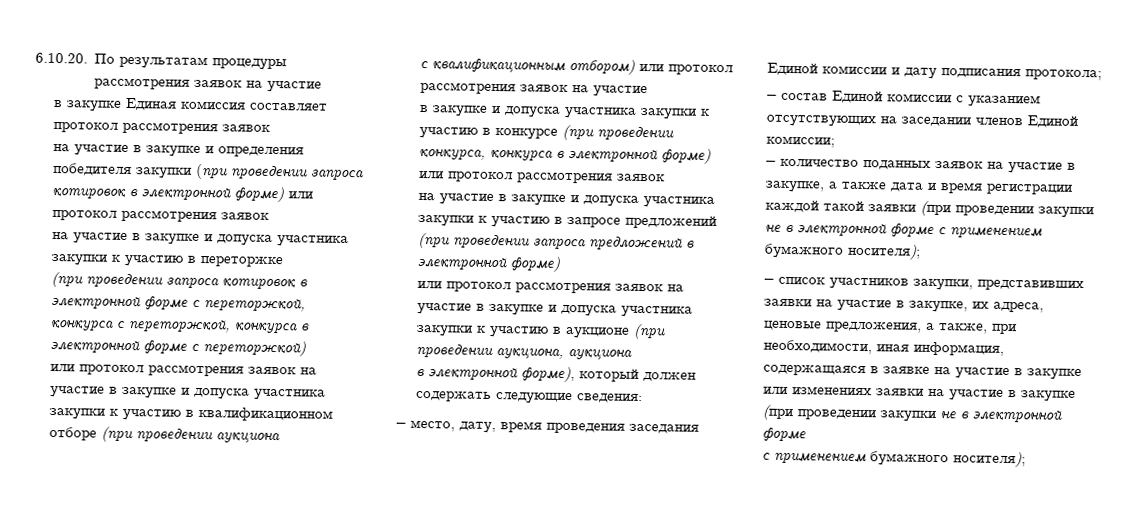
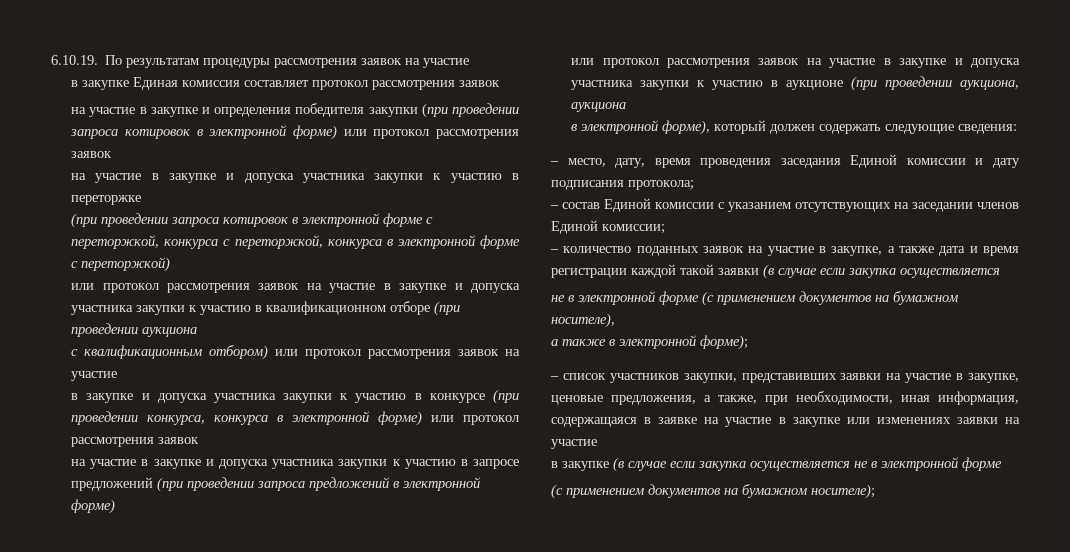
- 6.10.20. По результатам процедуры рассмотрения заявок на участие
+ 6.10.19. По результатам процедуры рассмотрения заявок на участие
- – количество поданных заявок на участие в закупке, а также дата и время регистрации каждой такой заявки (при проведении закупки не в электронной форме с применением бумажного носителя);
+ – количество поданных заявок на участие в закупке, а также дата и время регистрации каждой такой заявки (в случае если закупка осуществляется
+ не в электронной форме (с применением документов на бумажном носителе),
+ а также в электронной форме);
- – список участников закупки, представивших заявки на участие в закупке, их адреса, ценовые предложения, а также, при необходимости, иная информация, содержащаяся в заявке на участие в закупке или изменениях заявки на участие в закупке (при проведении закупки не в электронной форме
- с применением бумажного носителя);
+ – список участников закупки, представивших заявки на участие в закупке, ценовые предложения, а также, при необходимости, иная информация, содержащаяся в заявке на участие в закупке или изменениях заявки на участие
+ в закупке (в случае если закупка осуществляется не в электронной форме
+ (с применением документов на бумажном носителе);

